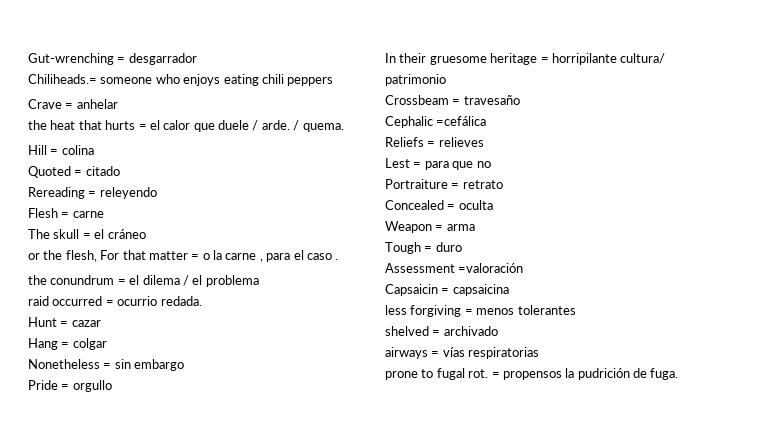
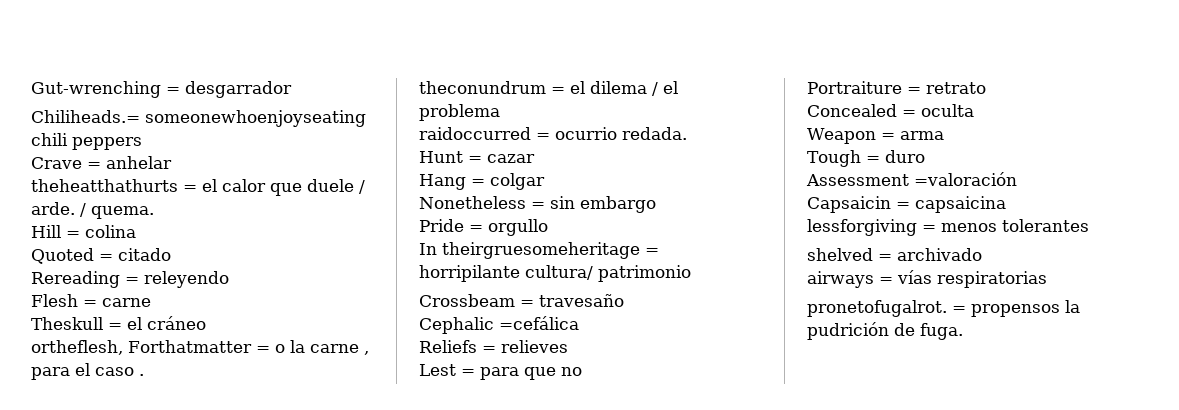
- Chiliheads.= someone who enjoys eating chili peppers
+ Chiliheads.= someonewhoenjoyseating chili peppers
- the heat that hurts = el calor que duele / arde.
+ theheatthathurts = el calor que duele / arde.
- The skull = el cráneo
+ Theskull = el cráneo
- or the flesh, For that matter = o la carne , para el caso .
+ ortheflesh, Forthatmatter = o la carne , para el caso .
- the conundrum = el dilema / el problema
+ theconundrum = el dilema / el problema
- raid occurred = ocurrio redada.
+ raidoccurred = ocurrio redada.
- In their gruesome heritage = horripilante cultura/ patrimonio
+ In theirgruesomeheritage = horripilante cultura/ patrimonio
- less forgiving = menos tolerantes
+ lessforgiving = menos tolerantes
- prone to fugal rot.
+ pronetofugalrot.

